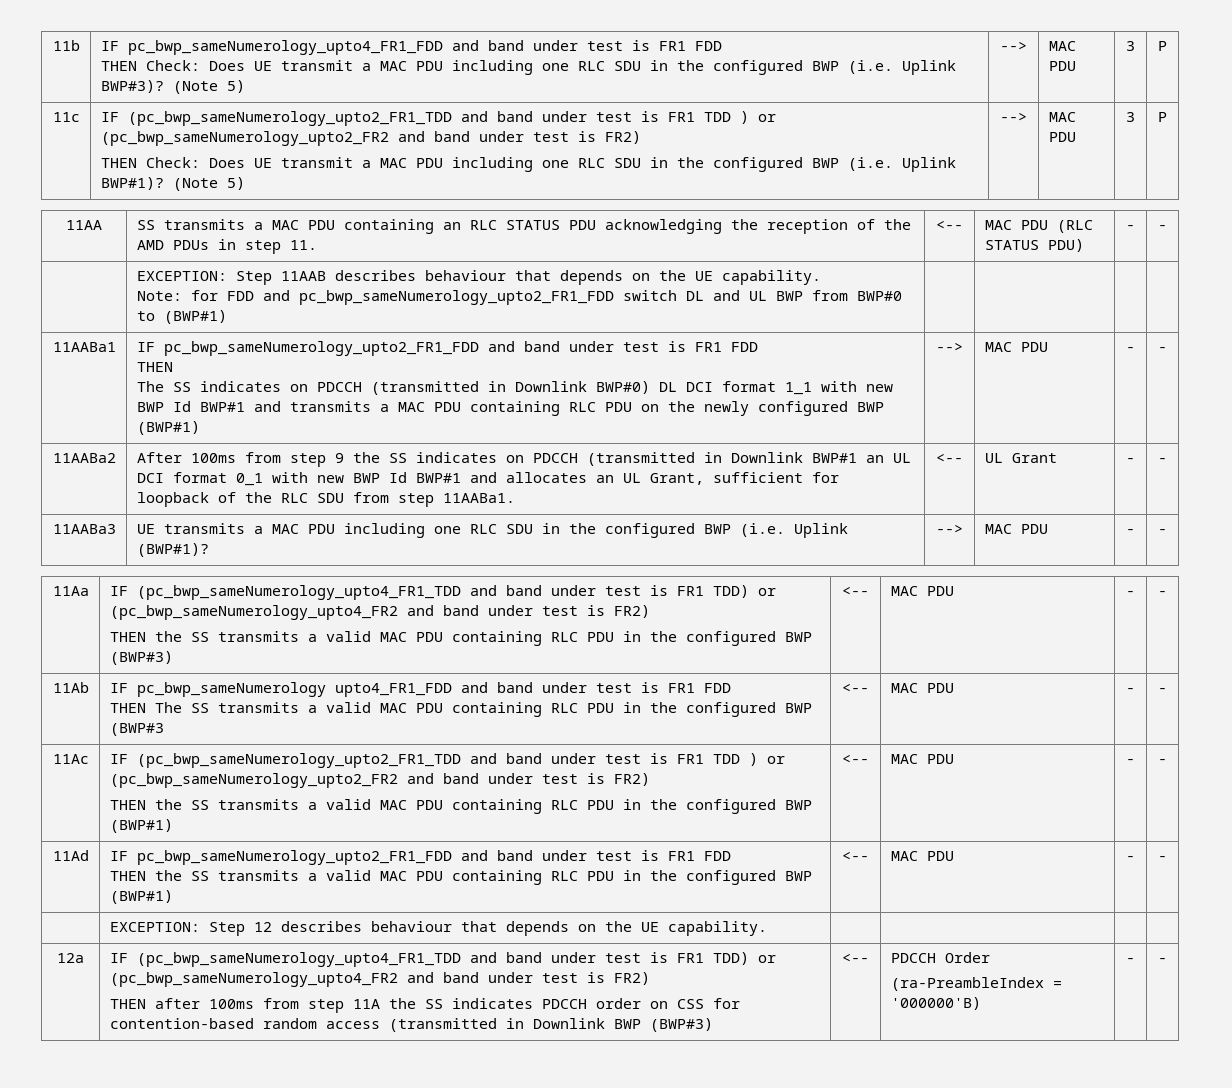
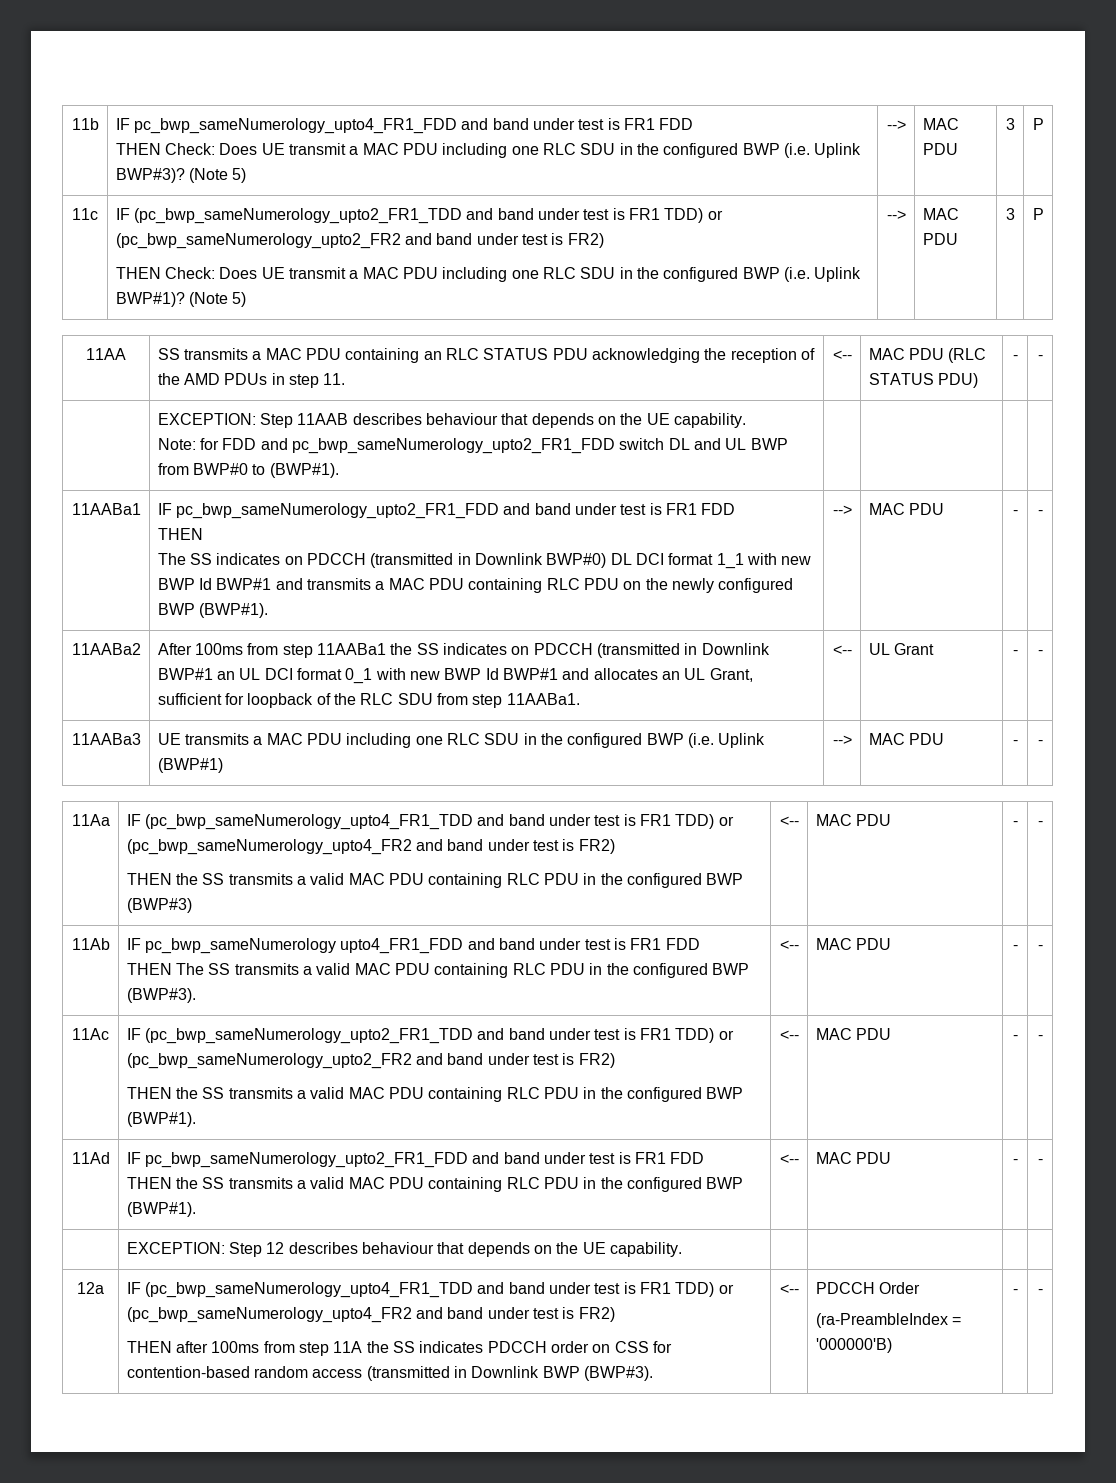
- 11c | IF (pc_bwp_sameNumerology_upto2_FR1_TDD and band under test is FR1 TDD ) or (pc_bwp_sameNumerology_upto2_FR2 and band under test is FR2)
+ 11c | IF (pc_bwp_sameNumerology_upto2_FR1_TDD and band under test is FR1 TDD) or (pc_bwp_sameNumerology_upto2_FR2 and band under test is FR2)
  | EXCEPTION: Step 11AAB describes behaviour that depends on the UE capability.
- Note: for FDD and pc_bwp_sameNumerology_upto2_FR1_FDD switch DL and UL BWP from BWP#0 to (BWP#1) | | | |
+ Note: for FDD and pc_bwp_sameNumerology_upto2_FR1_FDD switch DL and UL BWP from BWP#0 to (BWP#1). | | | |
- The SS indicates on PDCCH (transmitted in Downlink BWP#0) DL DCI format 1_1 with new BWP Id BWP#1 and transmits a MAC PDU containing RLC PDU on the newly configured BWP (BWP#1)
+ The SS indicates on PDCCH (transmitted in Downlink BWP#0) DL DCI format 1_1 with new BWP Id BWP#1 and transmits a MAC PDU containing RLC PDU on the newly configured BWP (BWP#1).
- After 100ms from step 9 the SS indicates on PDCCH (transmitted in Downlink BWP#1 an UL DCI format 0_1 with new BWP Id BWP#1 and allocates an UL Grant, sufficient for loopback of the RLC SDU from step 11AABa1.
+ After 100ms from step 11AABa1 the SS indicates on PDCCH (transmitted in Downlink BWP#1 an UL DCI format 0_1 with new BWP Id BWP#1 and allocates an UL Grant, sufficient for loopback of the RLC SDU from step 11AABa1.
- 11AABa3 | UE transmits a MAC PDU including one RLC SDU in the configured BWP (i.e. Uplink (BWP#1)? | --> | MAC PDU | - | -
+ 11AABa3 | UE transmits a MAC PDU including one RLC SDU in the configured BWP (i.e. Uplink (BWP#1) | --> | MAC PDU | - | -
  11Ab | IF pc_bwp_sameNumerology upto4_FR1_FDD and band under test is FR1 FDD
- THEN The SS transmits a valid MAC PDU containing RLC PDU in the configured BWP (BWP#3 | <-- | MAC PDU | - | -
+ THEN The SS transmits a valid MAC PDU containing RLC PDU in the configured BWP (BWP#3). | <-- | MAC PDU | - | -
- 11Ac | IF (pc_bwp_sameNumerology_upto2_FR1_TDD and band under test is FR1 TDD ) or (pc_bwp_sameNumerology_upto2_FR2 and band under test is FR2)
- THEN the SS transmits a valid MAC PDU containing RLC PDU in the configured BWP (BWP#1) | <-- | MAC PDU | - | -
+ 11Ac | IF (pc_bwp_sameNumerology_upto2_FR1_TDD and band under test is FR1 TDD) or (pc_bwp_sameNumerology_upto2_FR2 and band under test is FR2)
+ THEN the SS transmits a valid MAC PDU containing RLC PDU in the configured BWP (BWP#1). | <-- | MAC PDU | - | -
  11Ad | IF pc_bwp_sameNumerology_upto2_FR1_FDD and band under test is FR1 FDD
- THEN the SS transmits a valid MAC PDU containing RLC PDU in the configured BWP (BWP#1) | <-- | MAC PDU | - | -
+ THEN the SS transmits a valid MAC PDU containing RLC PDU in the configured BWP (BWP#1). | <-- | MAC PDU | - | -
- THEN after 100ms from step 11A the SS indicates PDCCH order on CSS for contention-based random access (transmitted in Downlink BWP (BWP#3)
+ THEN after 100ms from step 11A the SS indicates PDCCH order on CSS for contention-based random access (transmitted in Downlink BWP (BWP#3).

